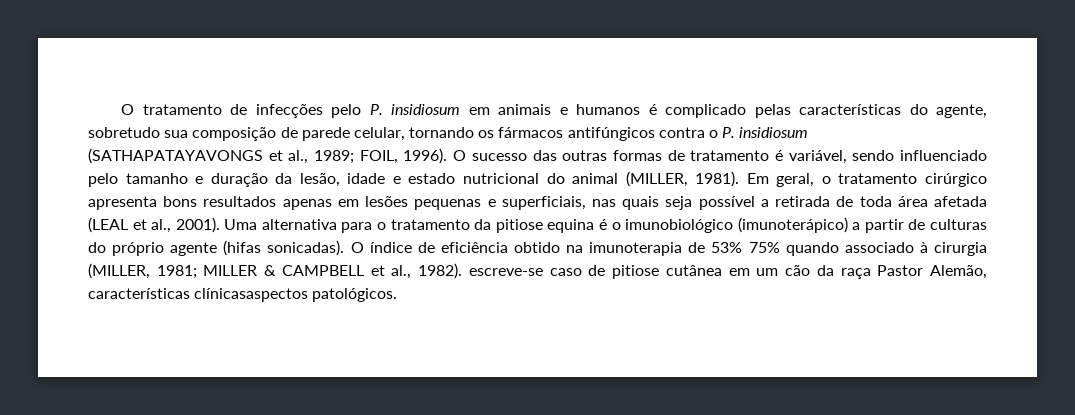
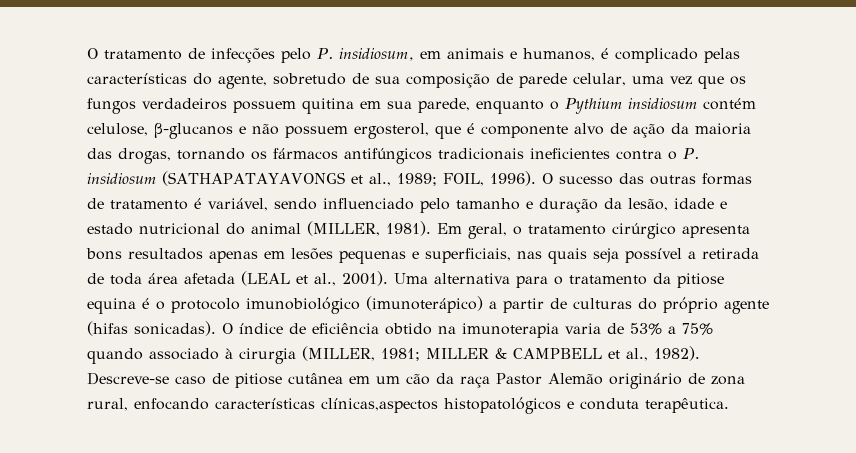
- O tratamento de infecções pelo P. insidiosum em animais e humanos é complicado pelas características do agente, sobretudo sua composição de parede celular, tornando os fármacos antifúngicos contra o P. insidiosum (SATHAPATAYAVONGS et al., 1989; FOIL, 1996).
+ O tratamento de infecções pelo P. insidiosum, em animais e humanos, é complicado pelas características do agente, sobretudo de sua composição de parede celular, uma vez que os fungos verdadeiros possuem quitina em sua parede, enquanto o Pythium insidiosum contém celulose, β-glucanos e não possuem ergosterol, que é componente alvo de ação da maioria das drogas, tornando os fármacos antifúngicos tradicionais ineficientes contra o P. insidiosum (SATHAPATAYAVONGS et al., 1989; FOIL, 1996).
- Uma alternativa para o tratamento da pitiose equina é o imunobiológico (imunoterápico) a partir de culturas do próprio agente (hifas sonicadas).
+ Uma alternativa para o tratamento da pitiose equina é o protocolo imunobiológico (imunoterápico) a partir de culturas do próprio agente (hifas sonicadas).
- O índice de eficiência obtido na imunoterapia de 53% 75% quando associado à cirurgia (MILLER, 1981; MILLER & CAMPBELL et al., 1982). escreve-se caso de pitiose cutânea em um cão da raça Pastor Alemão, características clínicasaspectos patológicos.
+ O índice de eficiência obtido na imunoterapia varia de 53% a 75% quando associado à cirurgia (MILLER, 1981; MILLER & CAMPBELL et al., 1982). Descreve-se caso de pitiose cutânea em um cão da raça Pastor Alemão originário de zona rural, enfocando características clínicas,aspectos histopatológicos e conduta terapêutica.

